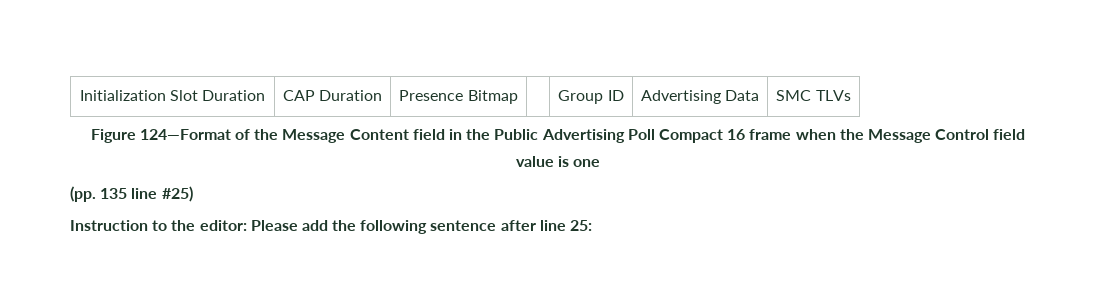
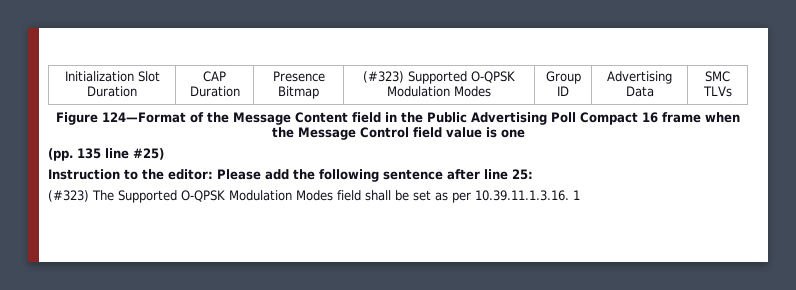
- Initialization Slot Duration | CAP Duration | Presence Bitmap | | Group ID | Advertising Data | SMC TLVs
+ Initialization Slot Duration | CAP Duration | Presence Bitmap | (#323) Supported O-QPSK Modulation Modes | Group ID | Advertising Data | SMC TLVs
+ (#323) The Supported O-QPSK Modulation Modes field shall be set as per 10.39.11.1.3.16. 1

